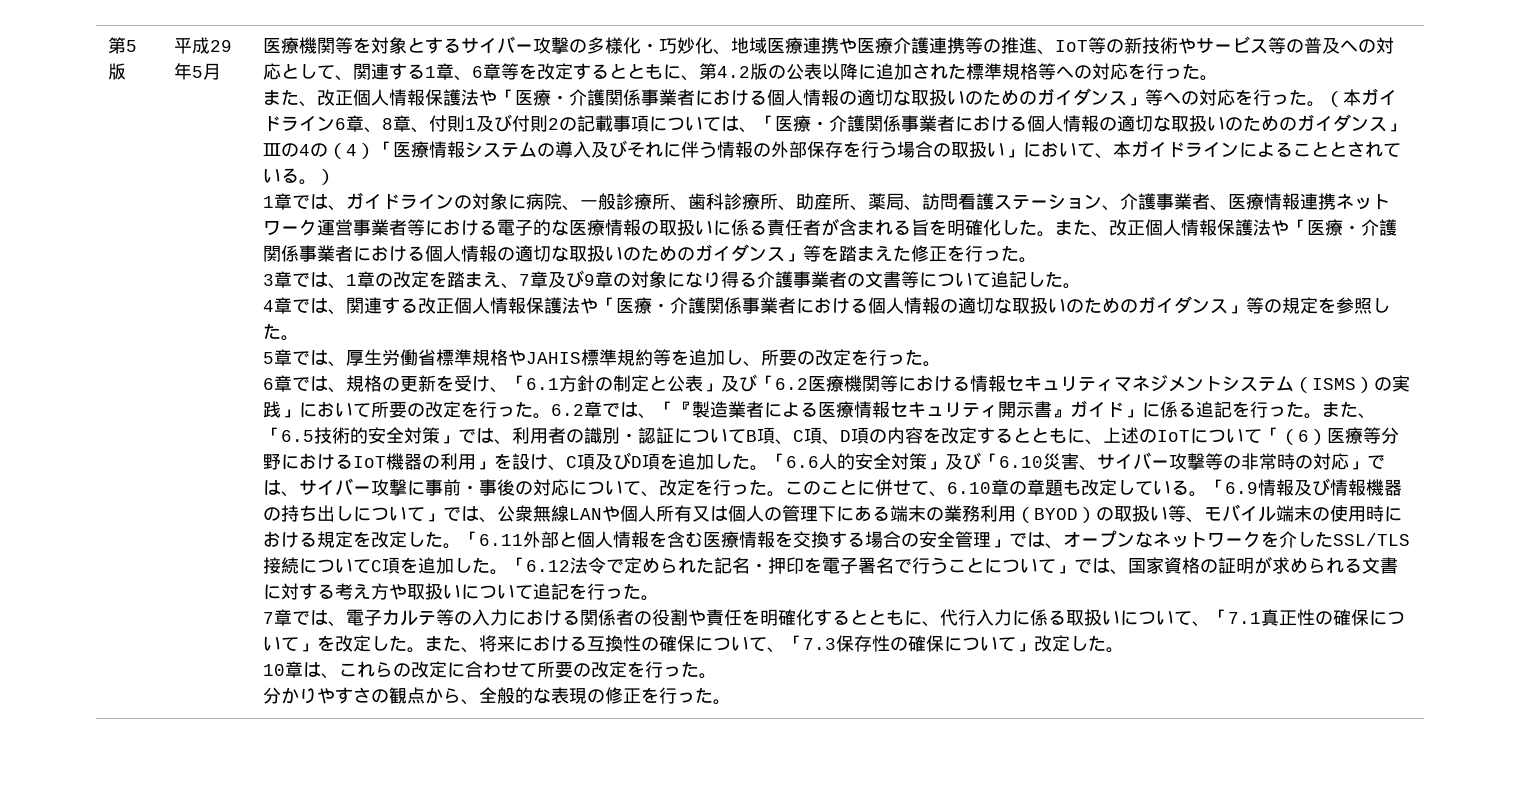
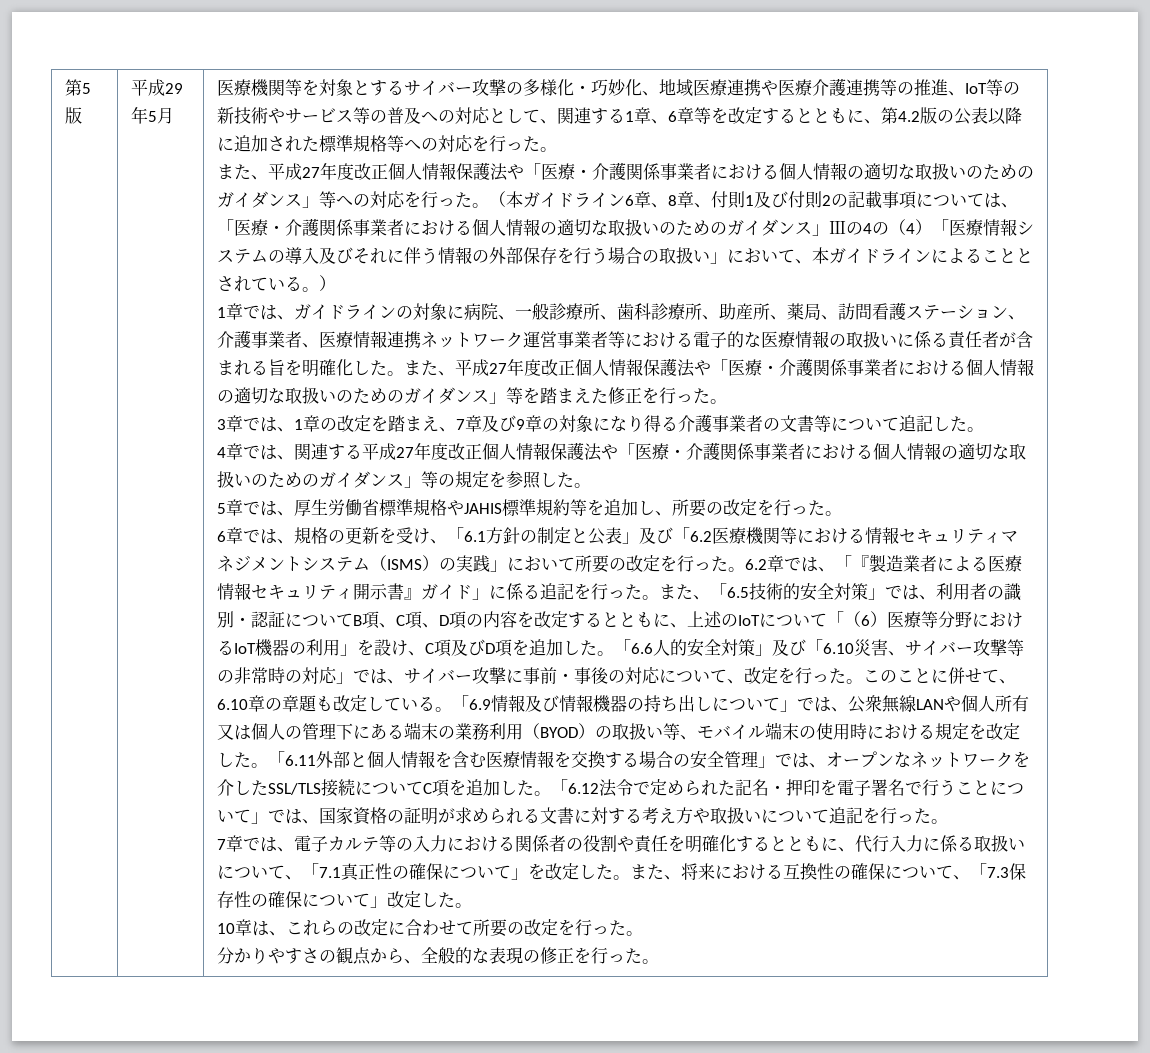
- また、改正個人情報保護法や「医療・介護関係事業者における個人情報の適切な取扱いのためのガイダンス」等への対応を行った。
+ また、平成27年度改正個人情報保護法や「医療・介護関係事業者における個人情報の適切な取扱いのためのガイダンス」等への対応を行った。
- また、改正個人情報保護法や「医療・介護関係事業者における個人情報の適切な取扱いのためのガイダンス」等を踏まえた修正を行った。
+ また、平成27年度改正個人情報保護法や「医療・介護関係事業者における個人情報の適切な取扱いのためのガイダンス」等を踏まえた修正を行った。
- 4章では、関連する改正個人情報保護法や「医療・介護関係事業者における個人情報の適切な取扱いのためのガイダンス」等の規定を参照した。
+ 4章では、関連する平成27年度改正個人情報保護法や「医療・介護関係事業者における個人情報の適切な取扱いのためのガイダンス」等の規定を参照した。

